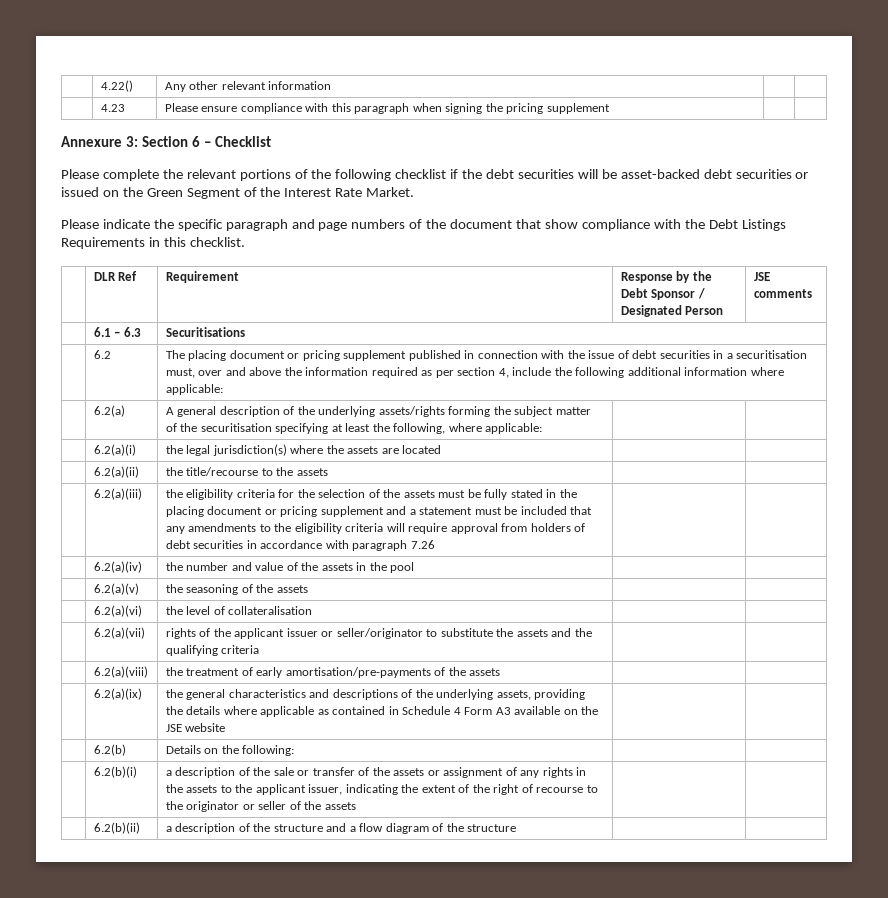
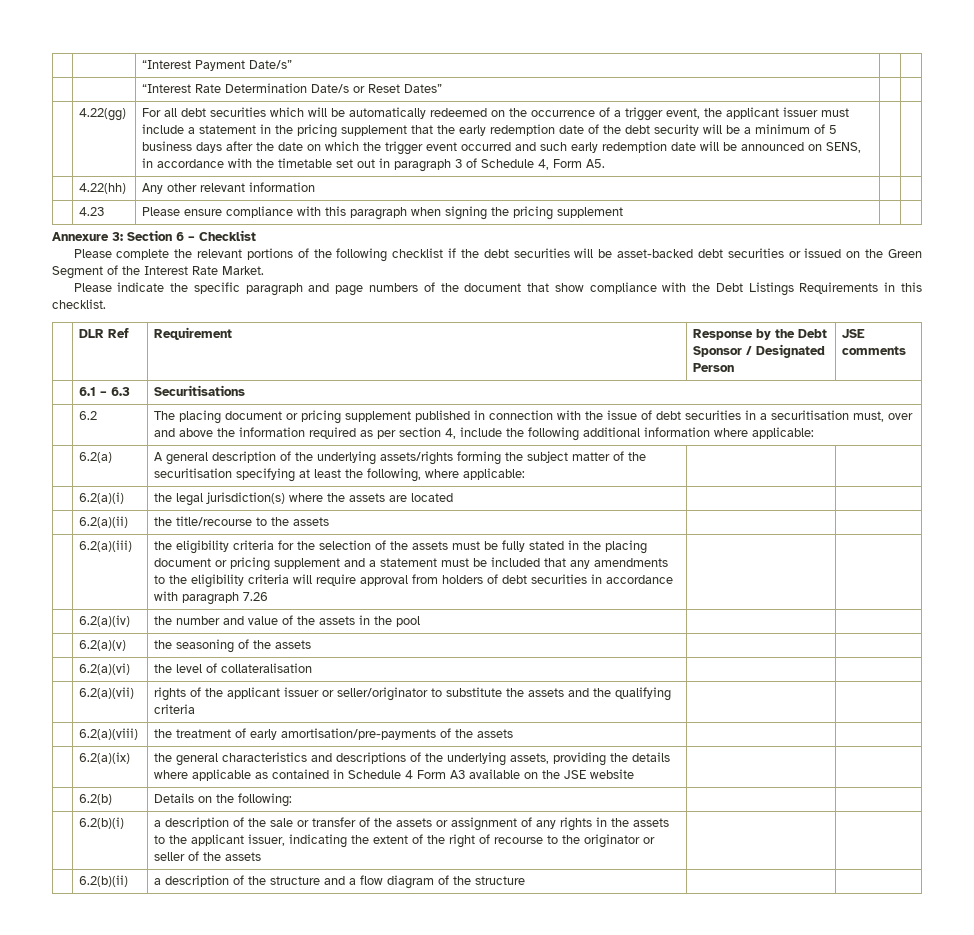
- | 4.22() | Any other relevant information | |
+ | | “Interest Payment Date/s” | |
+ | | “Interest Rate Determination Date/s or Reset Dates” | |
+ | 4.22(gg) | For all debt securities which will be automatically redeemed on the occurrence of a trigger event, the applicant issuer must include a statement in the pricing supplement that the early redemption date of the debt security will be a minimum of 5 business days after the date on which the trigger event occurred and such early redemption date will be announced on SENS, in accordance with the timetable set out in paragraph 3 of Schedule 4, Form A5. | |
+ | 4.22(hh) | Any other relevant information | |

